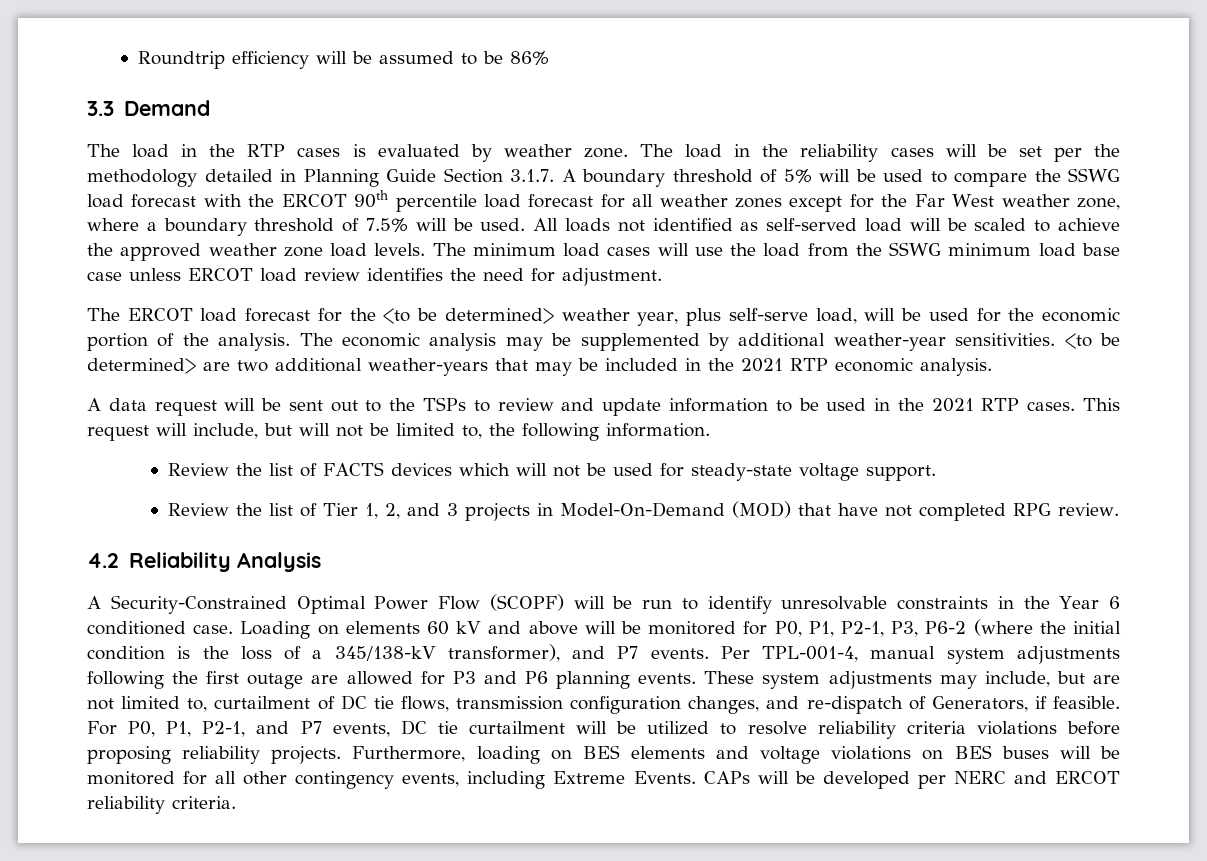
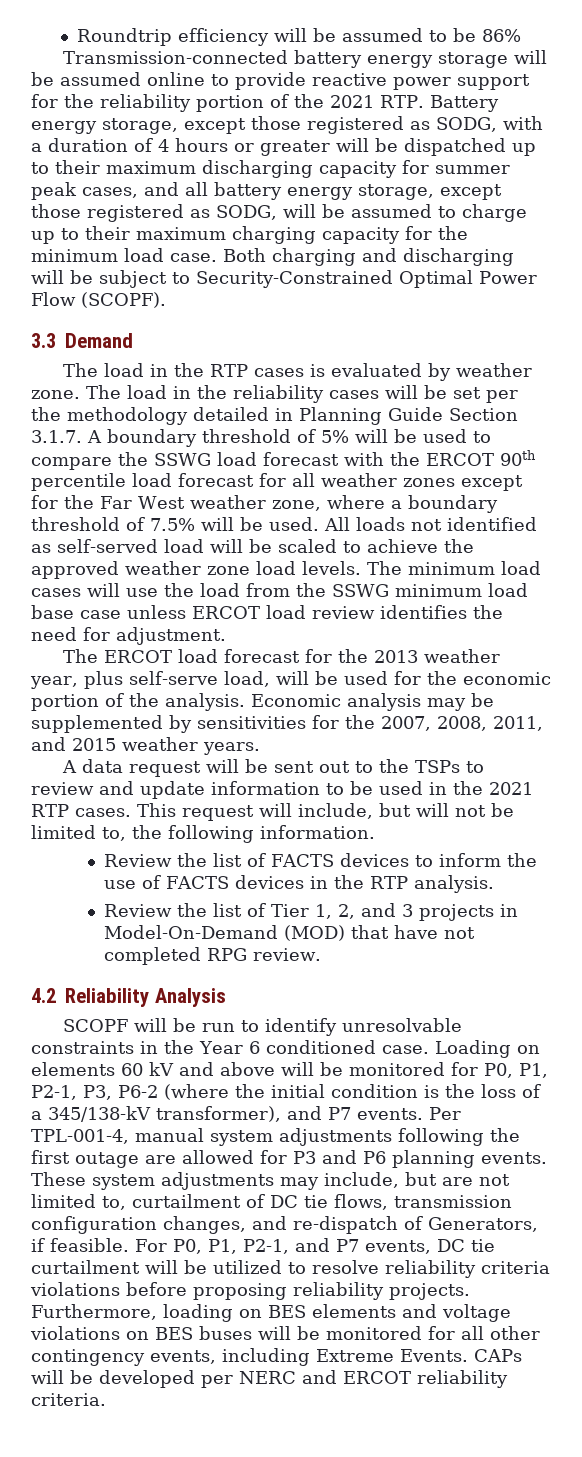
+ Transmission-connected battery energy storage will be assumed online to provide reactive power support for the reliability portion of the 2021 RTP. Battery energy storage, except those registered as SODG, with a duration of 4 hours or greater will be dispatched up to their maximum discharging capacity for summer peak cases, and all battery energy storage, except those registered as SODG, will be assumed to charge up to their maximum charging capacity for the minimum load case. Both charging and discharging will be subject to Security-Constrained Optimal Power Flow (SCOPF).
- The ERCOT load forecast for the <to be determined> weather year, plus self-serve load, will be used for the economic portion of the analysis.
+ The ERCOT load forecast for the 2013 weather year, plus self-serve load, will be used for the economic portion of the analysis.
- The economic analysis may be supplemented by additional weather-year sensitivities. <to be determined> are two additional weather-years that may be included in the 2021 RTP economic analysis.
+ Economic analysis may be supplemented by sensitivities for the 2007, 2008, 2011, and 2015 weather years.
- Review the list of FACTS devices which will not be used for steady-state voltage support.
+ Review the list of FACTS devices to inform the use of FACTS devices in the RTP analysis.
- A Security-Constrained Optimal Power Flow (SCOPF) will be run to identify unresolvable constraints in the Year 6 conditioned case.
+ SCOPF will be run to identify unresolvable constraints in the Year 6 conditioned case.

